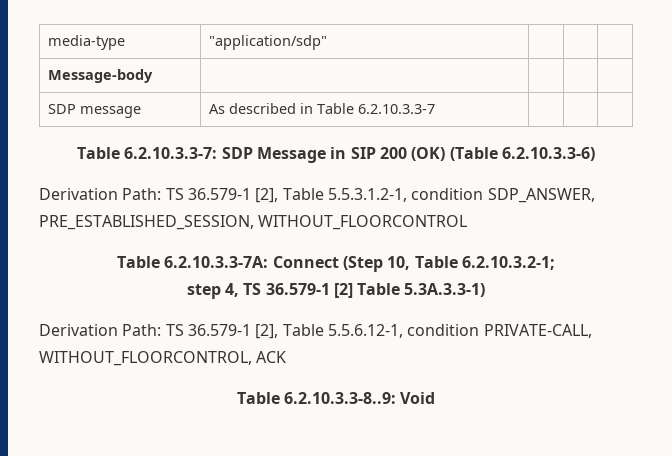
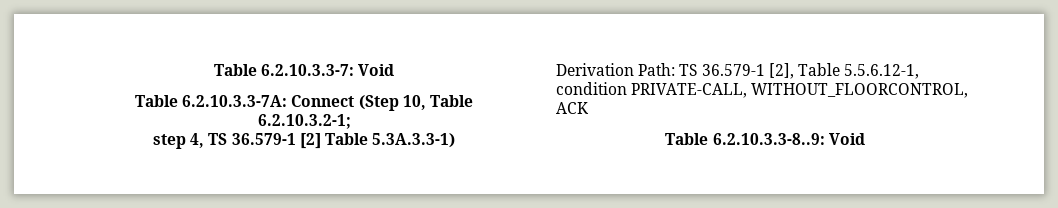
- media-type | "application/sdp" | | |
- Message-body | | | |
- SDP message | As described in Table 6.2.10.3.3-7 | | |
- Table 6.2.10.3.3-7: SDP Message in SIP 200 (OK) (Table 6.2.10.3.3-6)
- Derivation Path: TS 36.579-1 [2], Table 5.5.3.1.2-1, condition SDP_ANSWER, PRE_ESTABLISHED_SESSION, WITHOUT_FLOORCONTROL
+ Table 6.2.10.3.3-7: Void

